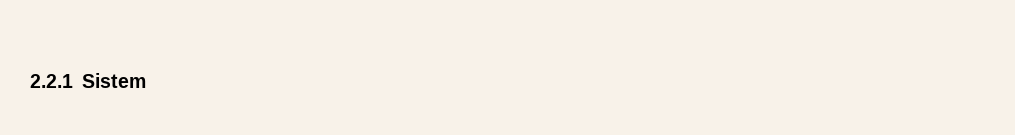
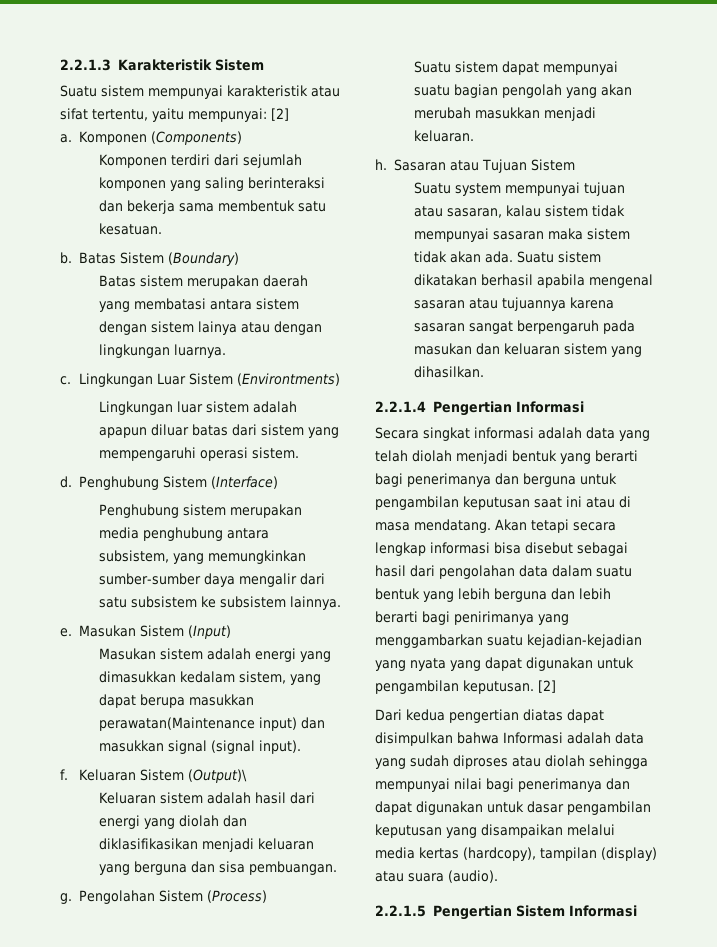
- 2.2.1 Sistem
+ 2.2.1.3 Karakteristik Sistem
+ Suatu sistem mempunyai karakteristik atau sifat tertentu, yaitu mempunyai: [2]
+ a. Komponen (Components)
+ Komponen terdiri dari sejumlah komponen yang saling berinteraksi dan bekerja sama membentuk satu kesatuan.
+ b. Batas Sistem (Boundary)
+ Batas sistem merupakan daerah yang membatasi antara sistem dengan sistem lainya atau dengan lingkungan luarnya.
+ c. Lingkungan Luar Sistem (Environtments)
+ Lingkungan luar sistem adalah apapun diluar batas dari sistem yang mempengaruhi operasi sistem.
+ d. Penghubung Sistem (Interface)
+ Penghubung sistem merupakan media penghubung antara subsistem, yang memungkinkan sumber-sumber daya mengalir dari satu subsistem ke subsistem lainnya.
+ e. Masukan Sistem (Input)
+ Masukan sistem adalah energi yang dimasukkan kedalam sistem, yang dapat berupa masukkan perawatan(Maintenance input) dan masukkan signal (signal input).
+ f. Keluaran Sistem (Output)\
+ Keluaran sistem adalah hasil dari energi yang diolah dan diklasifikasikan menjadi keluaran yang berguna dan sisa pembuangan.
+ g. Pengolahan Sistem (Process)
+ Suatu sistem dapat mempunyai suatu bagian pengolah yang akan merubah masukkan menjadi keluaran.
+ h. Sasaran atau Tujuan Sistem
+ Suatu system mempunyai tujuan atau sasaran, kalau sistem tidak mempunyai sasaran maka sistem tidak akan ada. Suatu sistem dikatakan berhasil apabila mengenal sasaran atau tujuannya karena sasaran sangat berpengaruh pada masukan dan keluaran sistem yang dihasilkan.
+ 2.2.1.4 Pengertian Informasi
+ Secara singkat informasi adalah data yang telah diolah menjadi bentuk yang berarti bagi penerimanya dan berguna untuk pengambilan keputusan saat ini atau di masa mendatang. Akan tetapi secara lengkap informasi bisa disebut sebagai hasil dari pengolahan data dalam suatu bentuk yang lebih berguna dan lebih berarti bagi penirimanya yang menggambarkan suatu kejadian-kejadian yang nyata yang dapat digunakan untuk pengambilan keputusan. [2]
+ Dari kedua pengertian diatas dapat disimpulkan bahwa Informasi adalah data yang sudah diproses atau diolah sehingga mempunyai nilai bagi penerimanya dan dapat digunakan untuk dasar pengambilan keputusan yang disampaikan melalui media kertas (hardcopy), tampilan (display) atau suara (audio).
+ 2.2.1.5 Pengertian Sistem Informasi

